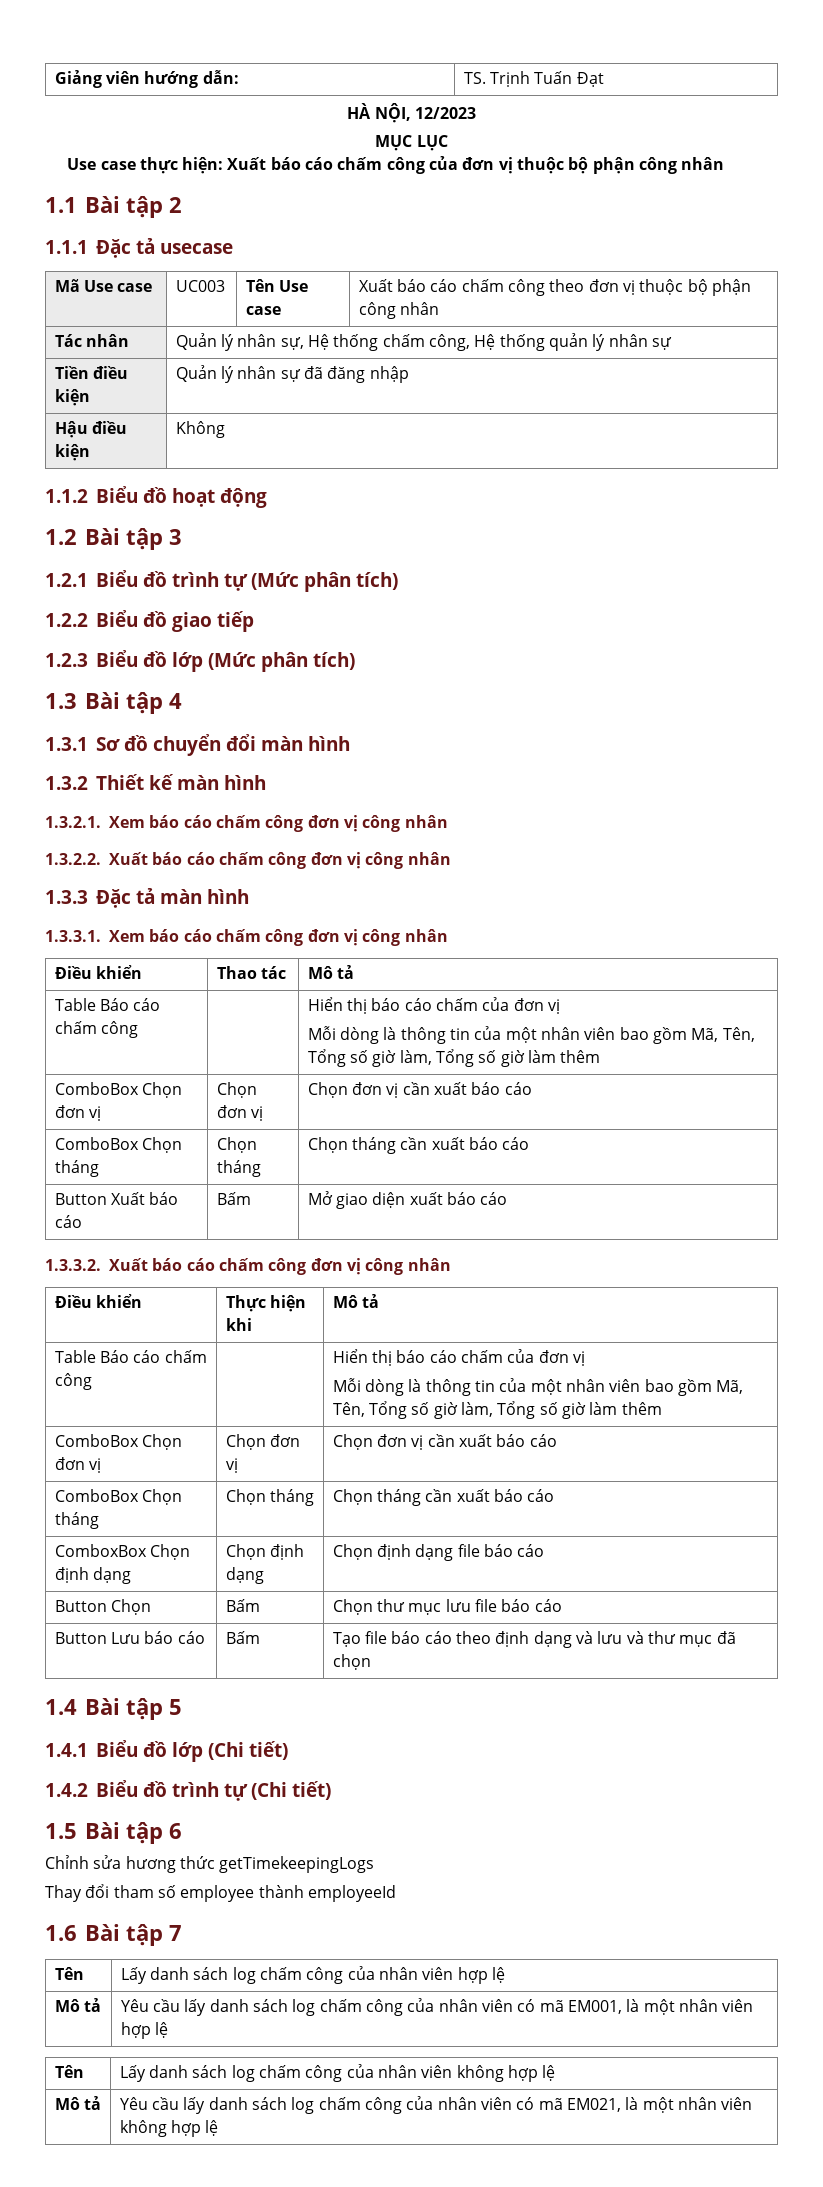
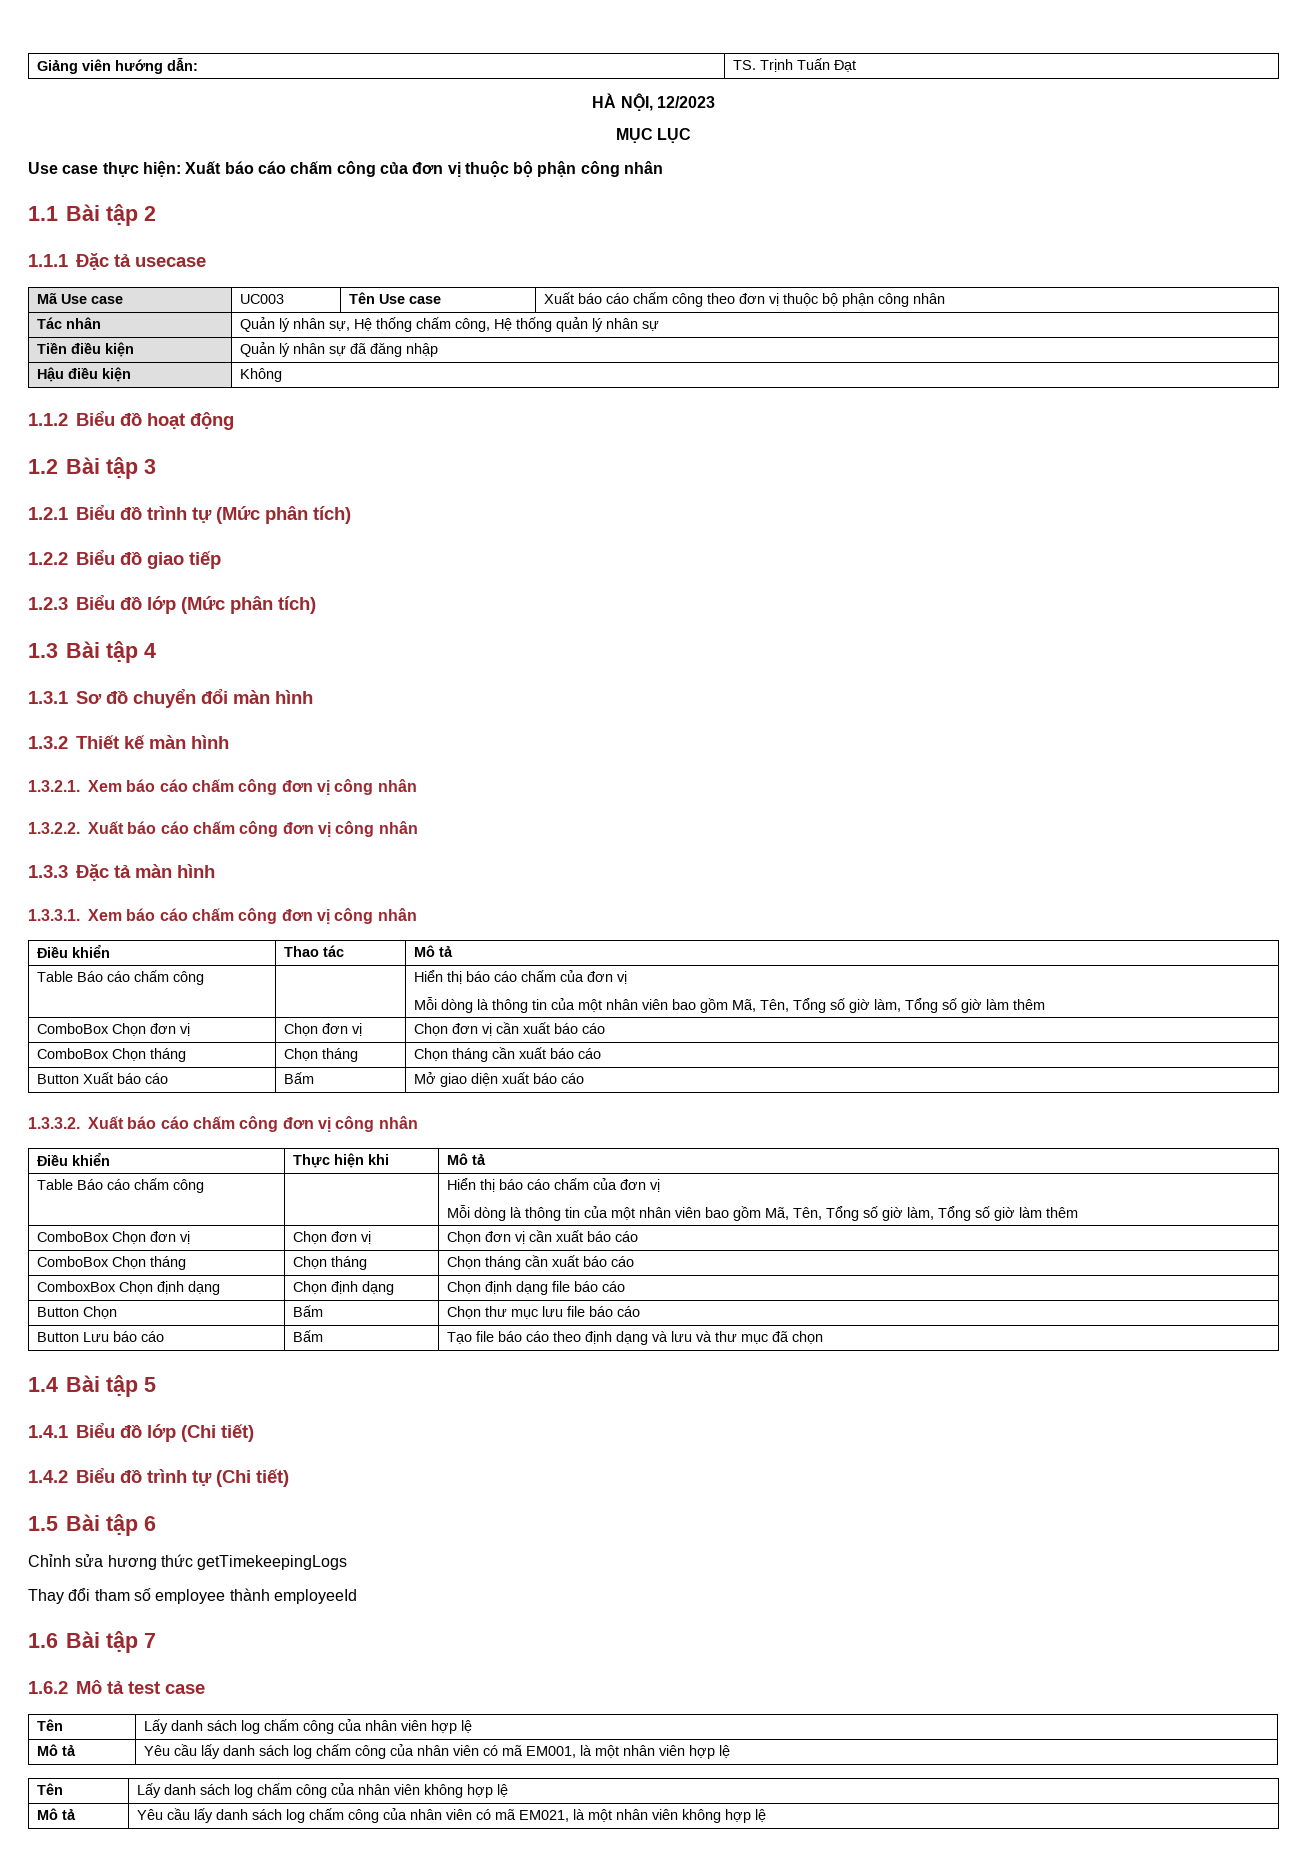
+ 1.6.2 Mô tả test case

